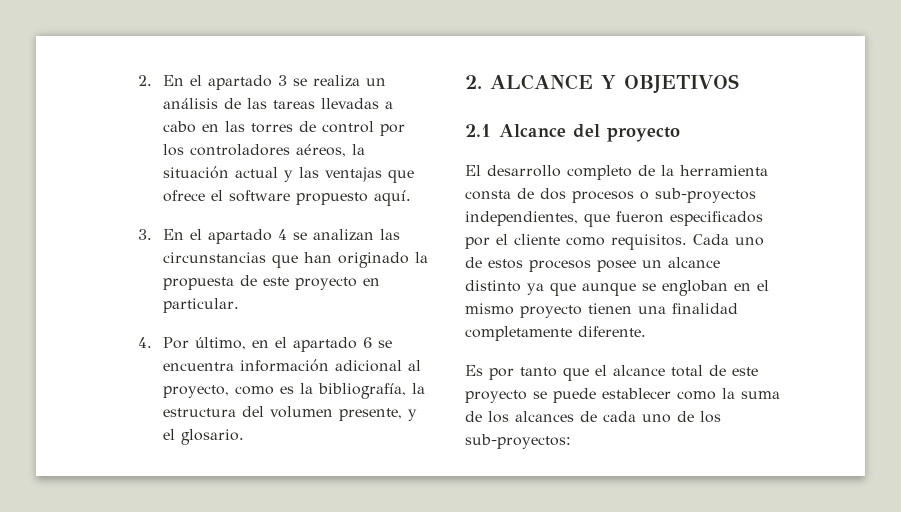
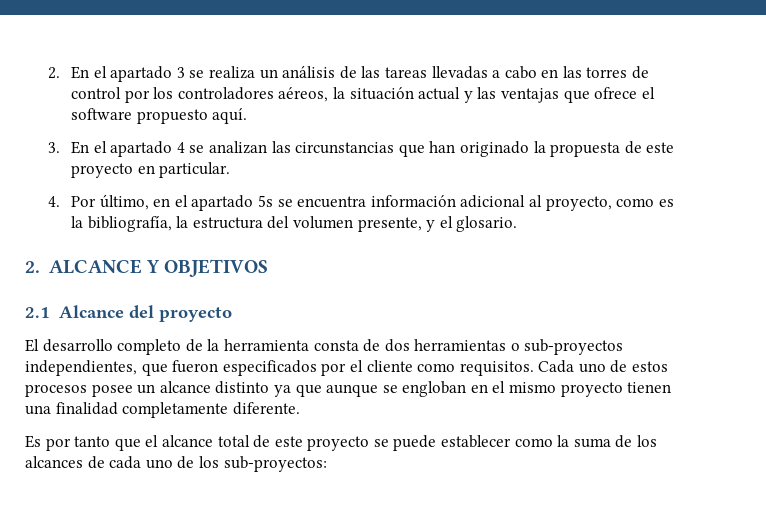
- 4. Por último, en el apartado 6 se encuentra información adicional al proyecto, como es la bibliografía, la estructura del volumen presente, y el glosario.
+ 4. Por último, en el apartado 5s se encuentra información adicional al proyecto, como es la bibliografía, la estructura del volumen presente, y el glosario.
- El desarrollo completo de la herramienta consta de dos procesos o sub-proyectos independientes, que fueron especificados por el cliente como requisitos.
+ El desarrollo completo de la herramienta consta de dos herramientas o sub-proyectos independientes, que fueron especificados por el cliente como requisitos.

